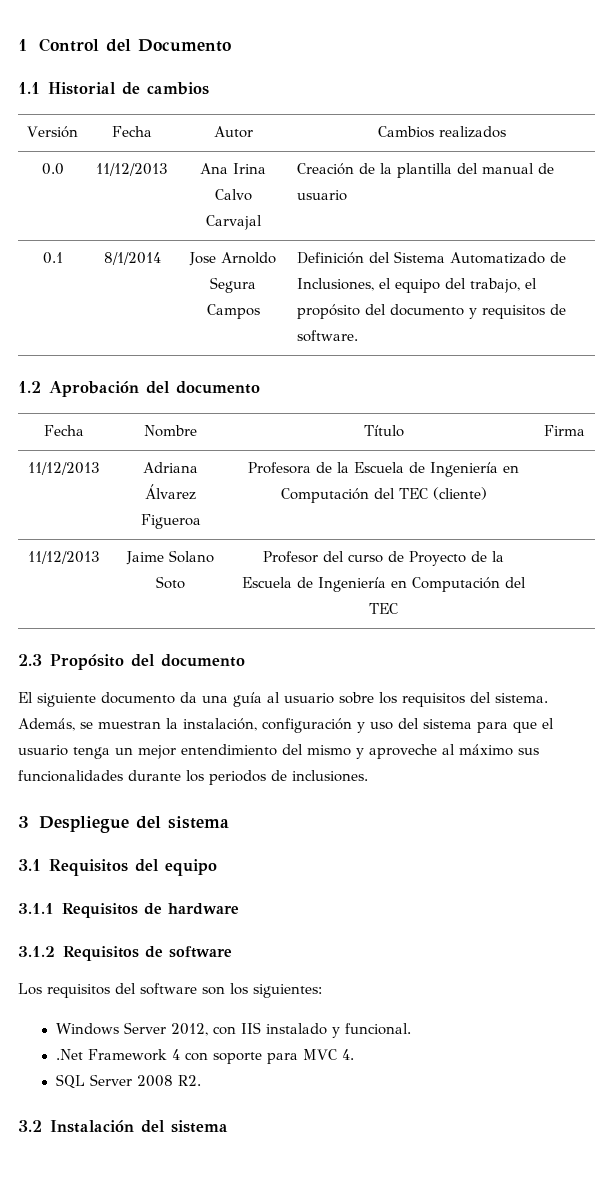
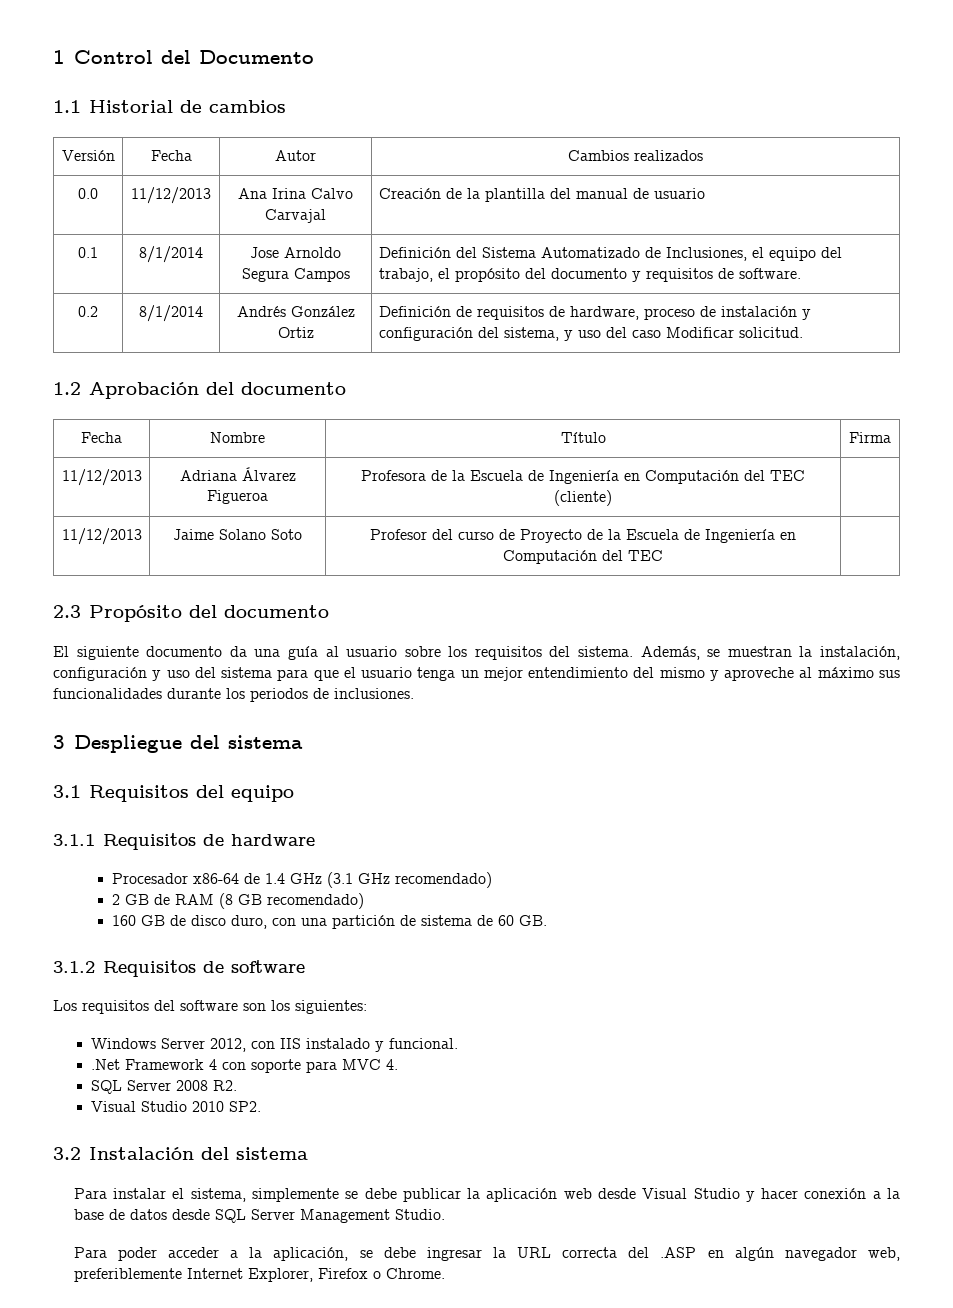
+ 0.2 | 8/1/2014 | Andrés González Ortiz | Definición de requisitos de hardware, proceso de instalación y configuración del sistema, y uso del caso Modificar solicitud.
+ Procesador x86-64 de 1.4 GHz (3.1 GHz recomendado)
+ 2 GB de RAM (8 GB recomendado)
+ 160 GB de disco duro, con una partición de sistema de 60 GB.
+ Visual Studio 2010 SP2.
+ Para instalar el sistema, simplemente se debe publicar la aplicación web desde Visual Studio y hacer conexión a la base de datos desde SQL Server Management Studio.
+ Para poder acceder a la aplicación, se debe ingresar la URL correcta del .ASP en algún navegador web, preferiblemente Internet Explorer, Firefox o Chrome.

